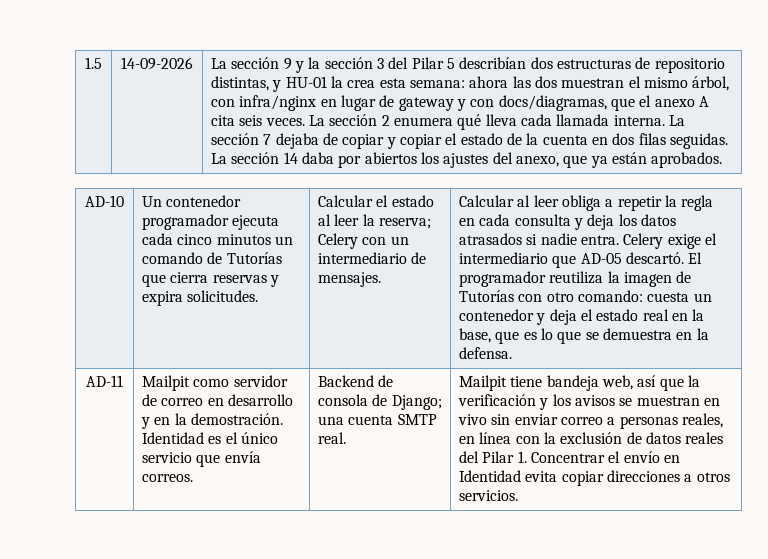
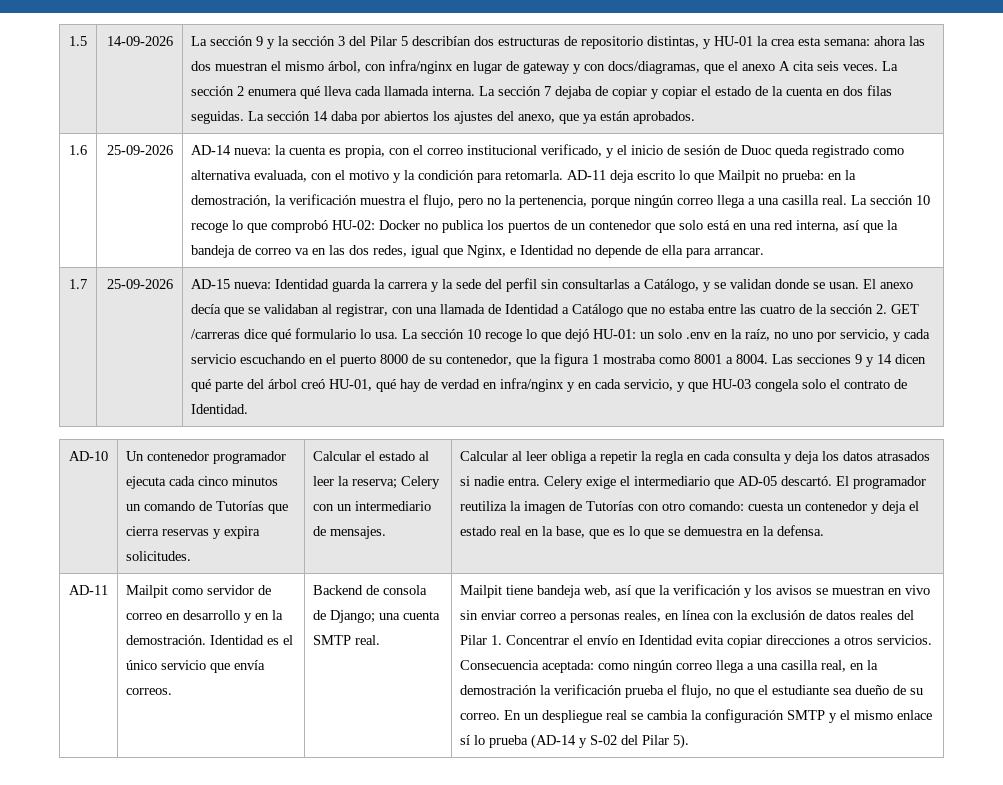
+ 1.6 | 25-09-2026 | AD-14 nueva: la cuenta es propia, con el correo institucional verificado, y el inicio de sesión de Duoc queda registrado como alternativa evaluada, con el motivo y la condición para retomarla. AD-11 deja escrito lo que Mailpit no prueba: en la demostración, la verificación muestra el flujo, pero no la pertenencia, porque ningún correo llega a una casilla real. La sección 10 recoge lo que comprobó HU-02: Docker no publica los puertos de un contenedor que solo está en una red interna, así que la bandeja de correo va en las dos redes, igual que Nginx, e Identidad no depende de ella para arrancar.
+ 1.7 | 25-09-2026 | AD-15 nueva: Identidad guarda la carrera y la sede del perfil sin consultarlas a Catálogo, y se validan donde se usan. El anexo decía que se validaban al registrar, con una llamada de Identidad a Catálogo que no estaba entre las cuatro de la sección 2. GET /carreras dice qué formulario lo usa. La sección 10 recoge lo que dejó HU-01: un solo .env en la raíz, no uno por servicio, y cada servicio escuchando en el puerto 8000 de su contenedor, que la figura 1 mostraba como 8001 a 8004. Las secciones 9 y 14 dicen qué parte del árbol creó HU-01, qué hay de verdad en infra/nginx y en cada servicio, y que HU-03 congela solo el contrato de Identidad.
+ Consecuencia aceptada: como ningún correo llega a una casilla real, en la demostración la verificación prueba el flujo, no que el estudiante sea dueño de su correo. En un despliegue real se cambia la configuración SMTP y el mismo enlace sí lo prueba (AD-14 y S-02 del Pilar 5).

